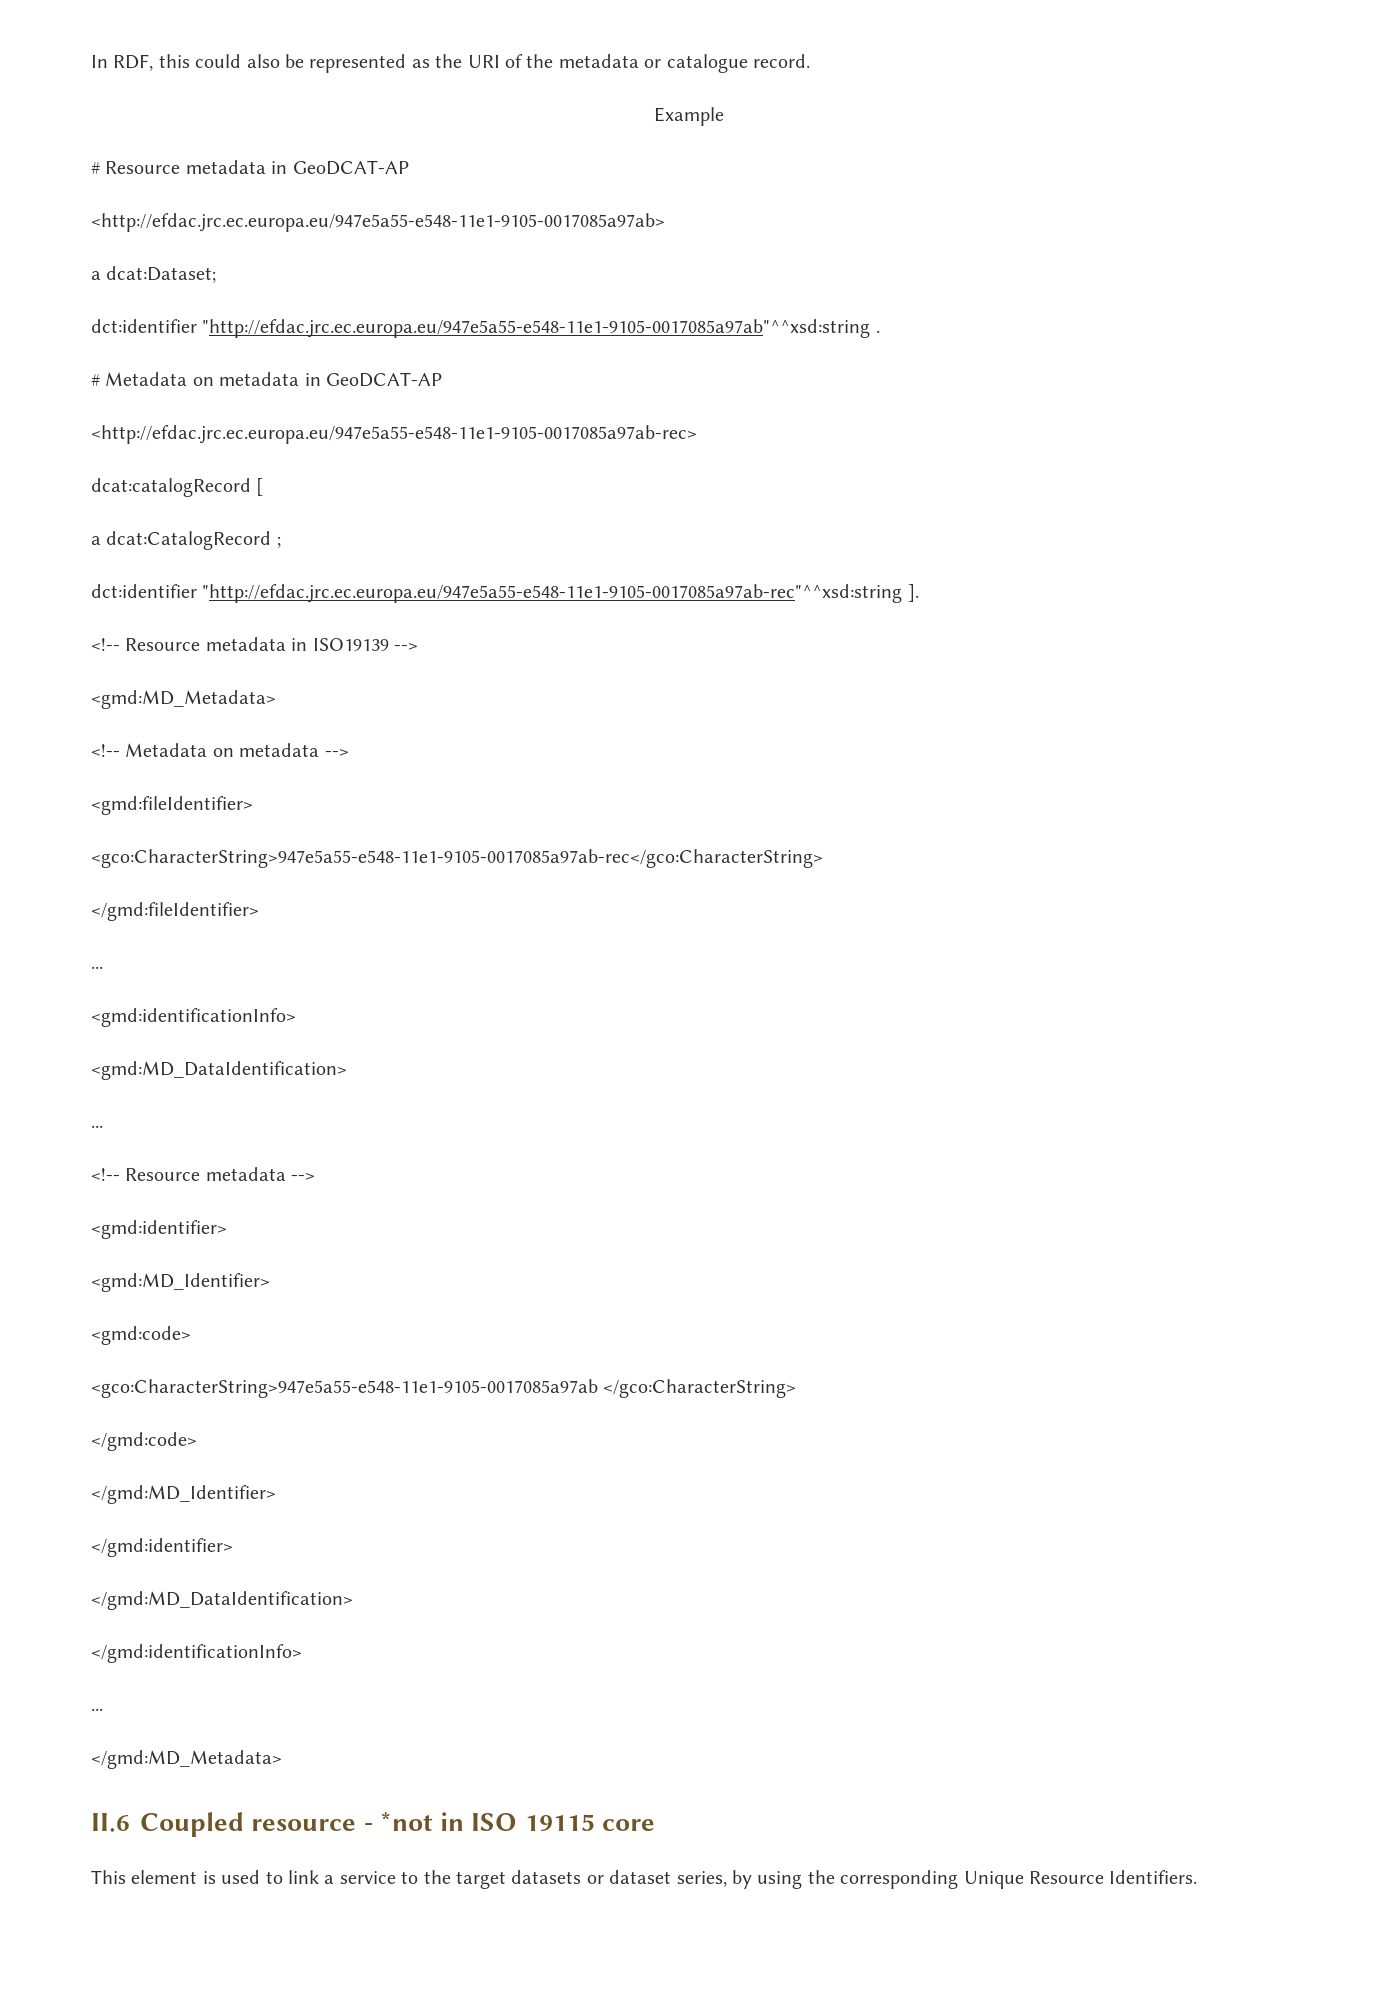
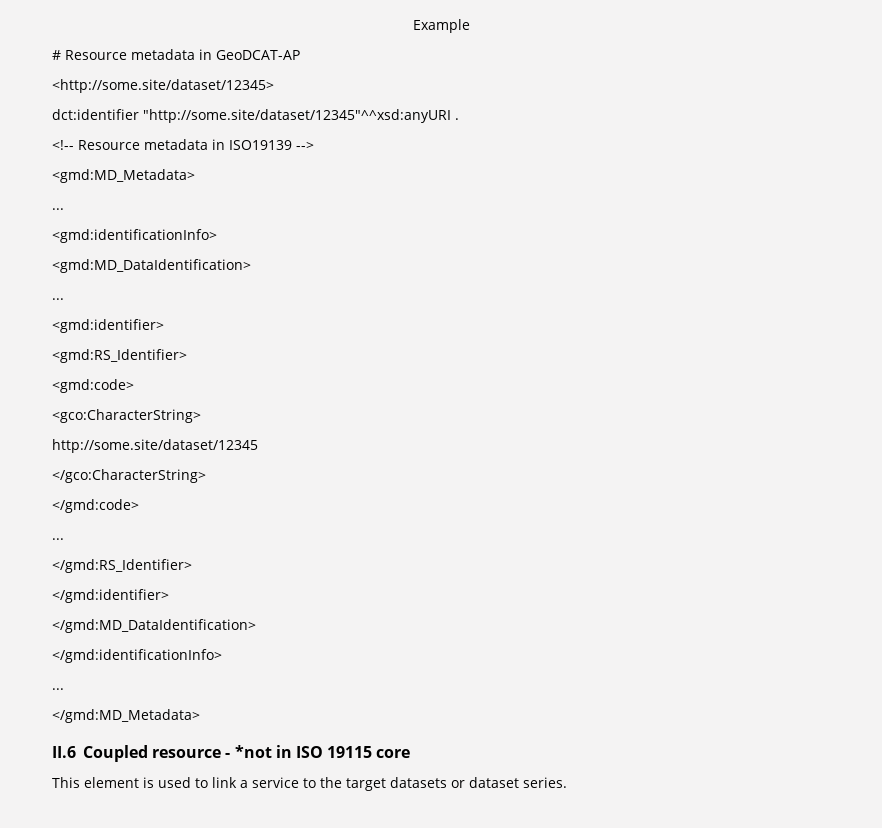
- In RDF, this could also be represented as the URI of the metadata or catalogue record.
- <http://efdac.jrc.ec.europa.eu/947e5a55-e548-11e1-9105-0017085a97ab>
- a dcat:Dataset;
- dct:identifier "http://efdac.jrc.ec.europa.eu/947e5a55-e548-11e1-9105-0017085a97ab"^^xsd:string .
+ <http://some.site/dataset/12345>
+ dct:identifier "http://some.site/dataset/12345"^^xsd:anyURI .
- # Metadata on metadata in GeoDCAT-AP
- <http://efdac.jrc.ec.europa.eu/947e5a55-e548-11e1-9105-0017085a97ab-rec>
- dcat:catalogRecord [
- a dcat:CatalogRecord ;
- dct:identifier "http://efdac.jrc.ec.europa.eu/947e5a55-e548-11e1-9105-0017085a97ab-rec"^^xsd:string ].
- <!-- Metadata on metadata -->
- <gmd:fileIdentifier>
- <gco:CharacterString>947e5a55-e548-11e1-9105-0017085a97ab-rec</gco:CharacterString>
- </gmd:fileIdentifier>
- <!-- Resource metadata -->
- <gmd:MD_Identifier>
+ <gmd:RS_Identifier>
- <gco:CharacterString>947e5a55-e548-11e1-9105-0017085a97ab </gco:CharacterString>
+ <gco:CharacterString>
+ http://some.site/dataset/12345
+ </gco:CharacterString>
  </gmd:code>
- </gmd:MD_Identifier>
+ ...
+ </gmd:RS_Identifier>
- This element is used to link a service to the target datasets or dataset series, by using the corresponding Unique Resource Identifiers.
+ This element is used to link a service to the target datasets or dataset series.

